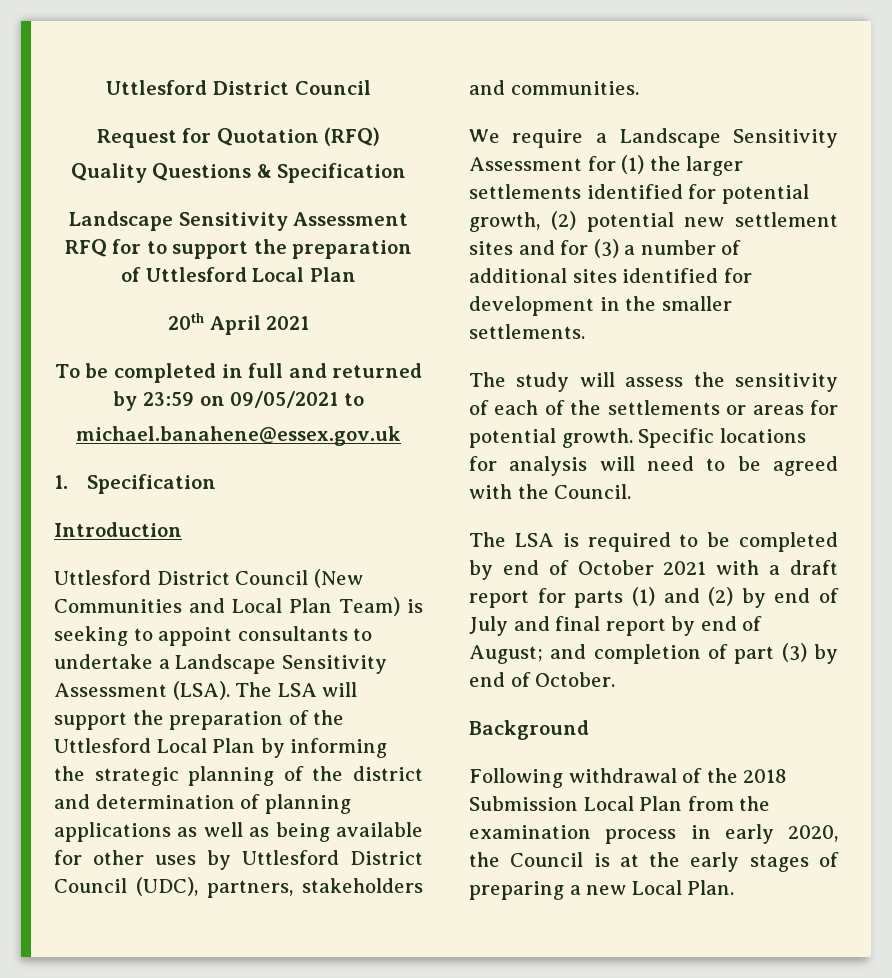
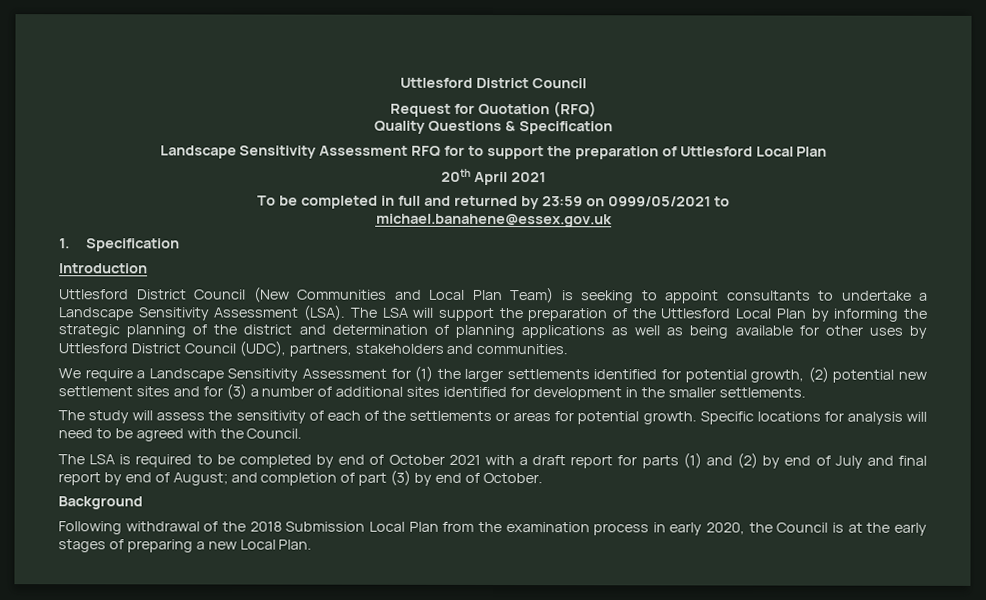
- To be completed in full and returned by 23:59 on 09/05/2021 to
+ To be completed in full and returned by 23:59 on 0999/05/2021 to

